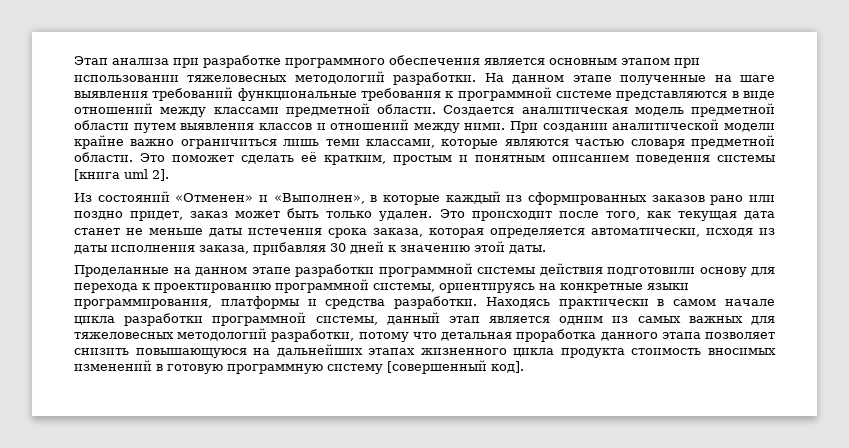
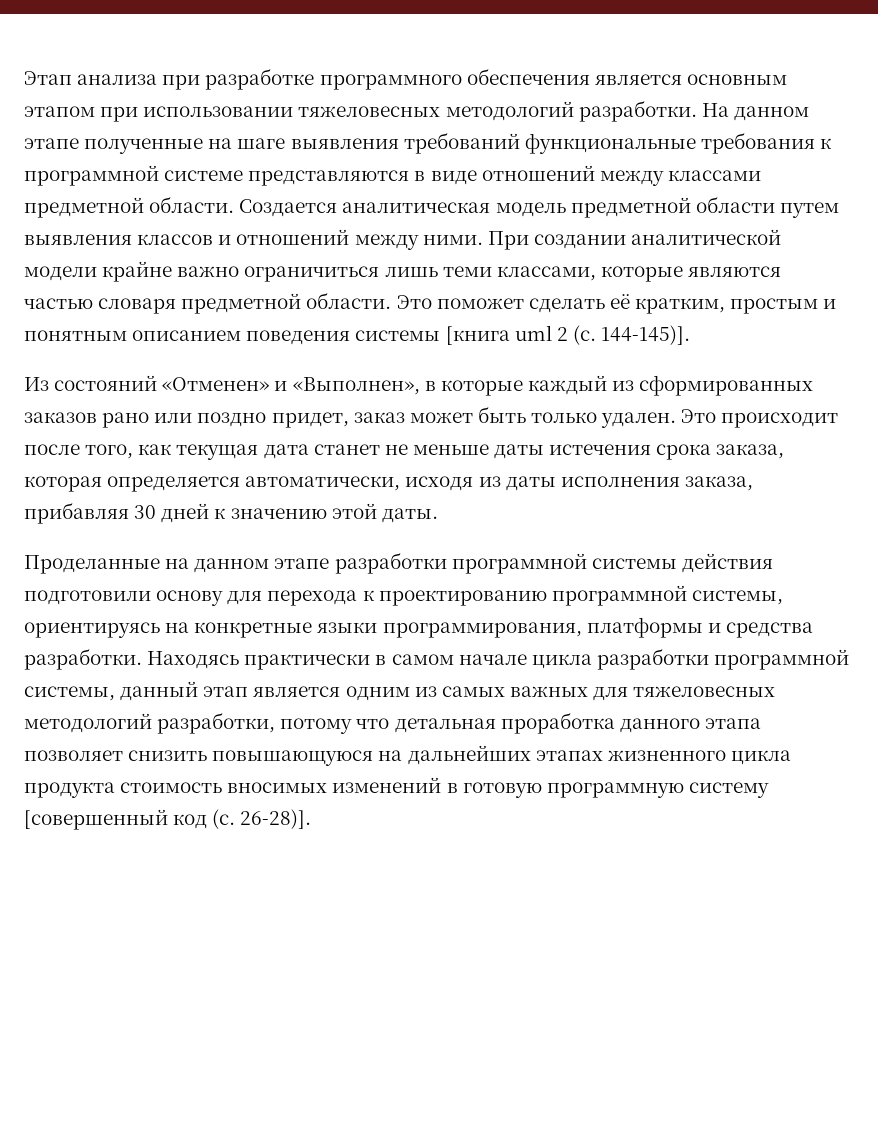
- Это поможет сделать её кратким, простым и понятным описанием поведения системы [книга uml 2].
+ Это поможет сделать её кратким, простым и понятным описанием поведения системы [книга uml 2 (c. 144-145)].
- Находясь практически в самом начале цикла разработки программной системы, данный этап является одним из самых важных для тяжеловесных методологий разработки, потому что детальная проработка данного этапа позволяет снизить повышающуюся на дальнейших этапах жизненного цикла продукта стоимость вносимых изменений в готовую программную систему [совершенный код].
+ Находясь практически в самом начале цикла разработки программной системы, данный этап является одним из самых важных для тяжеловесных методологий разработки, потому что детальная проработка данного этапа позволяет снизить повышающуюся на дальнейших этапах жизненного цикла продукта стоимость вносимых изменений в готовую программную систему [совершенный код (с. 26-28)].

